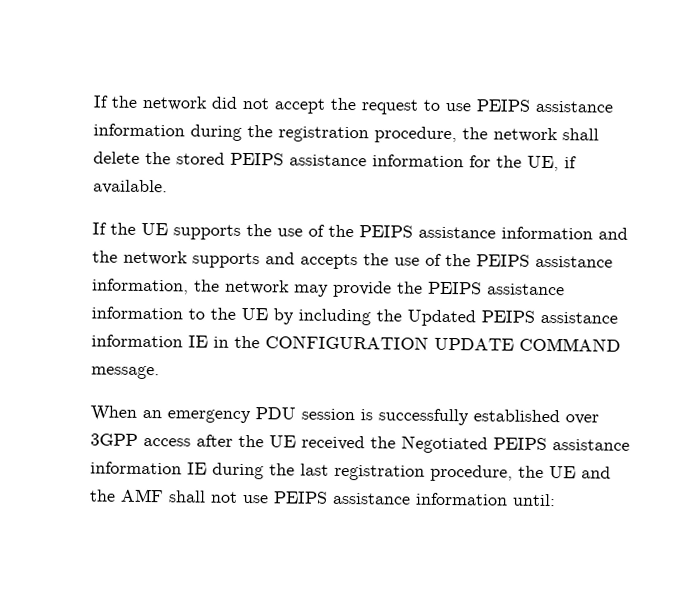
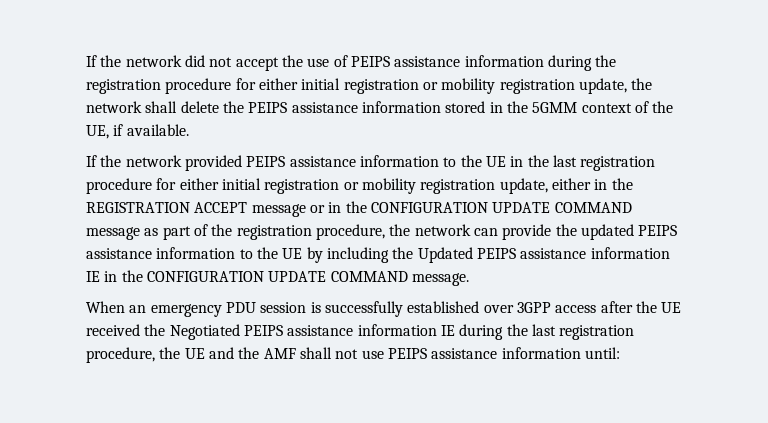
- If the network did not accept the request to use PEIPS assistance information during the registration procedure, the network shall delete the stored PEIPS assistance information for the UE, if available.
+ If the network did not accept the use of PEIPS assistance information during the registration procedure for either initial registration or mobility registration update, the network shall delete the PEIPS assistance information stored in the 5GMM context of the UE, if available.
- If the UE supports the use of the PEIPS assistance information and the network supports and accepts the use of the PEIPS assistance information, the network may provide the PEIPS assistance information to the UE by including the Updated PEIPS assistance information IE in the CONFIGURATION UPDATE COMMAND message.
+ If the network provided PEIPS assistance information to the UE in the last registration procedure for either initial registration or mobility registration update, either in the REGISTRATION ACCEPT message or in the CONFIGURATION UPDATE COMMAND message as part of the registration procedure, the network can provide the updated PEIPS assistance information to the UE by including the Updated PEIPS assistance information IE in the CONFIGURATION UPDATE COMMAND message.

